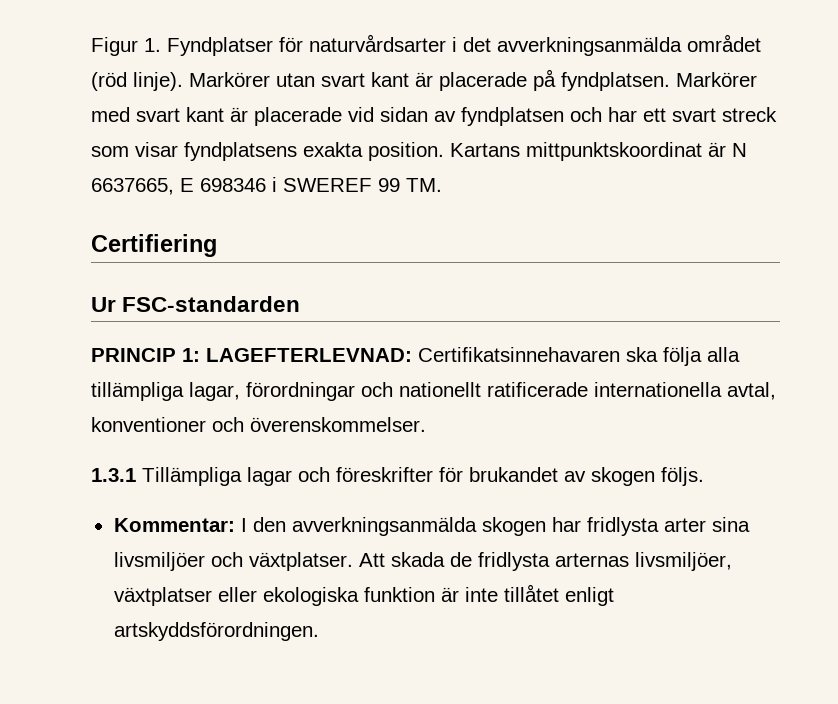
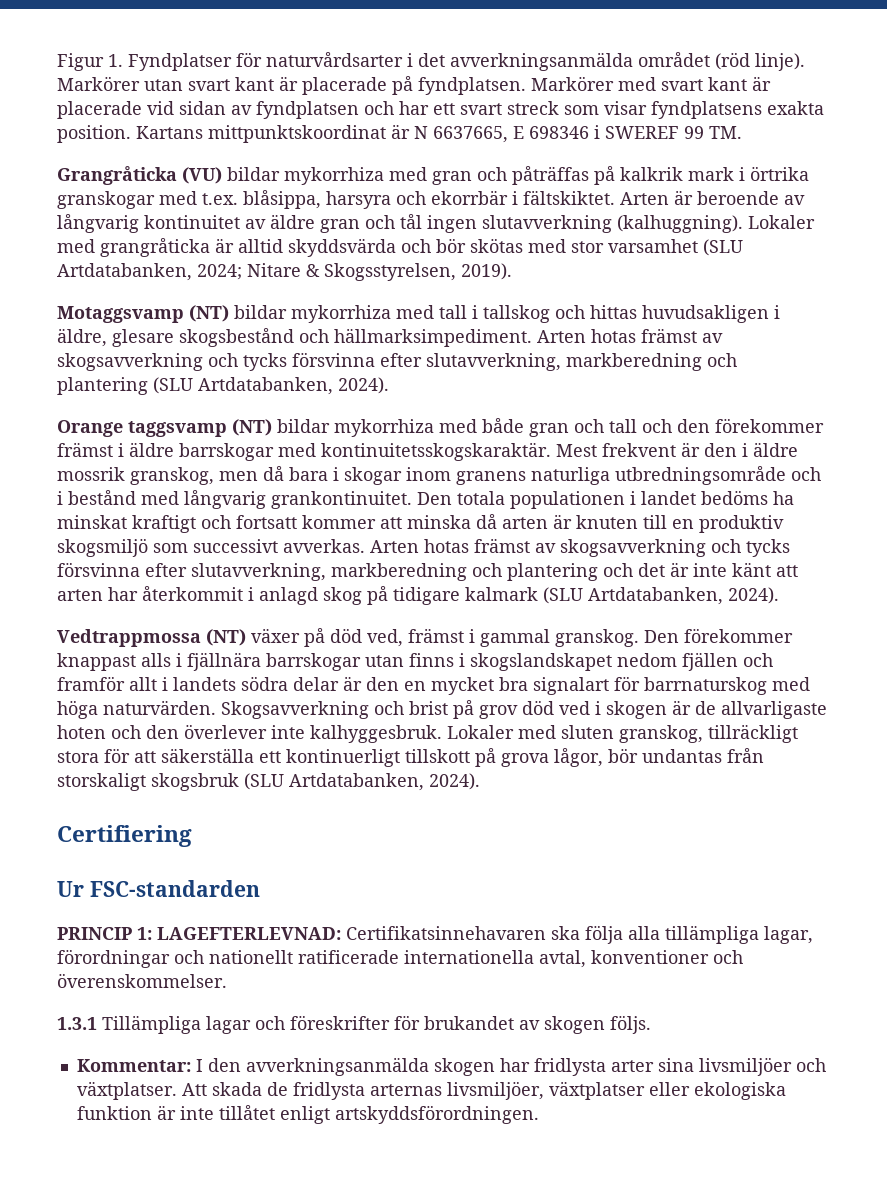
+ Grangråticka (VU) bildar mykorrhiza med gran och påträffas på kalkrik mark i örtrika granskogar med t.ex. blåsippa, harsyra och ekorrbär i fältskiktet. Arten är beroende av långvarig kontinuitet av äldre gran och tål ingen slutavverkning (kalhuggning). Lokaler med grangråticka är alltid skyddsvärda och bör skötas med stor varsamhet (SLU Artdatabanken, 2024; Nitare & Skogsstyrelsen, 2019).
+ Motaggsvamp (NT) bildar mykorrhiza med tall i tallskog och hittas huvudsakligen i äldre, glesare skogsbestånd och hällmarksimpediment. Arten hotas främst av skogsavverkning och tycks försvinna efter slutavverkning, markberedning och plantering (SLU Artdatabanken, 2024).
+ Orange taggsvamp (NT) bildar mykorrhiza med både gran och tall och den förekommer främst i äldre barrskogar med kontinuitetsskogskaraktär. Mest frekvent är den i äldre mossrik granskog, men då bara i skogar inom granens naturliga utbredningsområde och i bestånd med långvarig grankontinuitet. Den totala populationen i landet bedöms ha minskat kraftigt och fortsatt kommer att minska då arten är knuten till en produktiv skogsmiljö som successivt avverkas. Arten hotas främst av skogsavverkning och tycks försvinna efter slutavverkning, markberedning och plantering och det är inte känt att arten har återkommit i anlagd skog på tidigare kalmark (SLU Artdatabanken, 2024).
+ Vedtrappmossa (NT) växer på död ved, främst i gammal granskog. Den förekommer knappast alls i fjällnära barrskogar utan finns i skogslandskapet nedom fjällen och framför allt i landets södra delar är den en mycket bra signalart för barrnaturskog med höga naturvärden. Skogsavverkning och brist på grov död ved i skogen är de allvarligaste hoten och den överlever inte kalhyggesbruk. Lokaler med sluten granskog, tillräckligt stora för att säkerställa ett kontinuerligt tillskott på grova lågor, bör undantas från storskaligt skogsbruk (SLU Artdatabanken, 2024).

